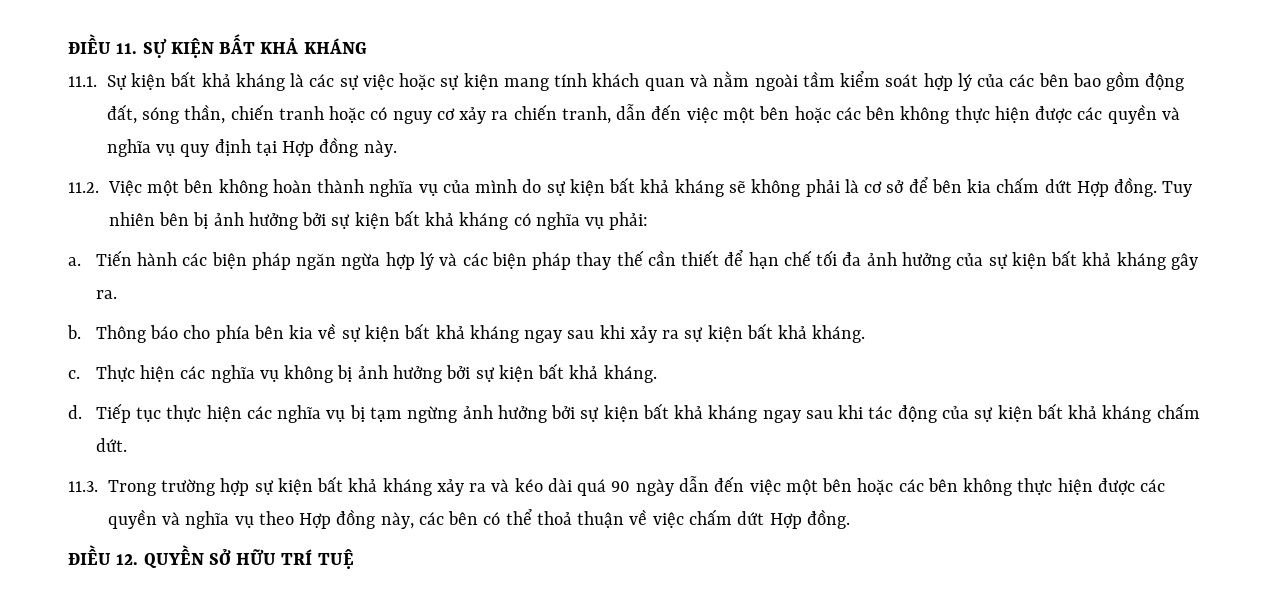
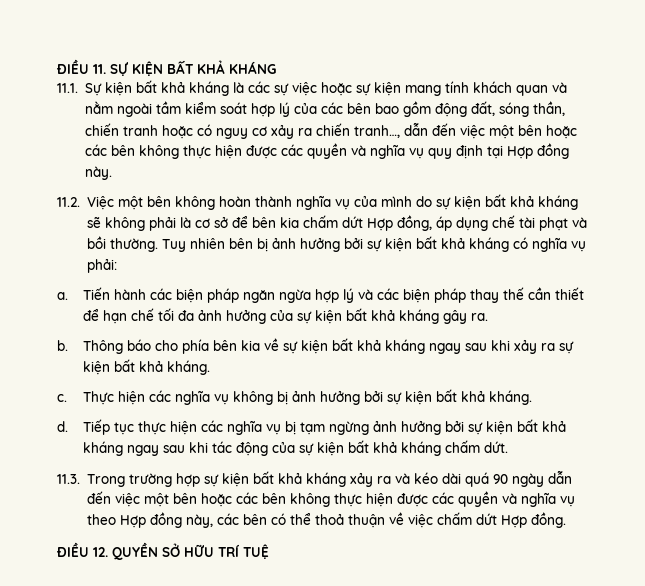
- 11.1. Sự kiện bất khả kháng là các sự việc hoặc sự kiện mang tính khách quan và nằm ngoài tầm kiểm soát hợp lý của các bên bao gồm động đất, sóng thần, chiến tranh hoặc có nguy cơ xảy ra chiến tranh, dẫn đến việc một bên hoặc các bên không thực hiện được các quyền và nghĩa vụ quy định tại Hợp đồng này.
+ 11.1. Sự kiện bất khả kháng là các sự việc hoặc sự kiện mang tính khách quan và nằm ngoài tầm kiểm soát hợp lý của các bên bao gồm động đất, sóng thần, chiến tranh hoặc có nguy cơ xảy ra chiến tranh…, dẫn đến việc một bên hoặc các bên không thực hiện được các quyền và nghĩa vụ quy định tại Hợp đồng này.
- 11.2. Việc một bên không hoàn thành nghĩa vụ của mình do sự kiện bất khả kháng sẽ không phải là cơ sở để bên kia chấm dứt Hợp đồng.
+ 11.2. Việc một bên không hoàn thành nghĩa vụ của mình do sự kiện bất khả kháng sẽ không phải là cơ sở để bên kia chấm dứt Hợp đồng, áp dụng chế tài phạt và bồi thường.

